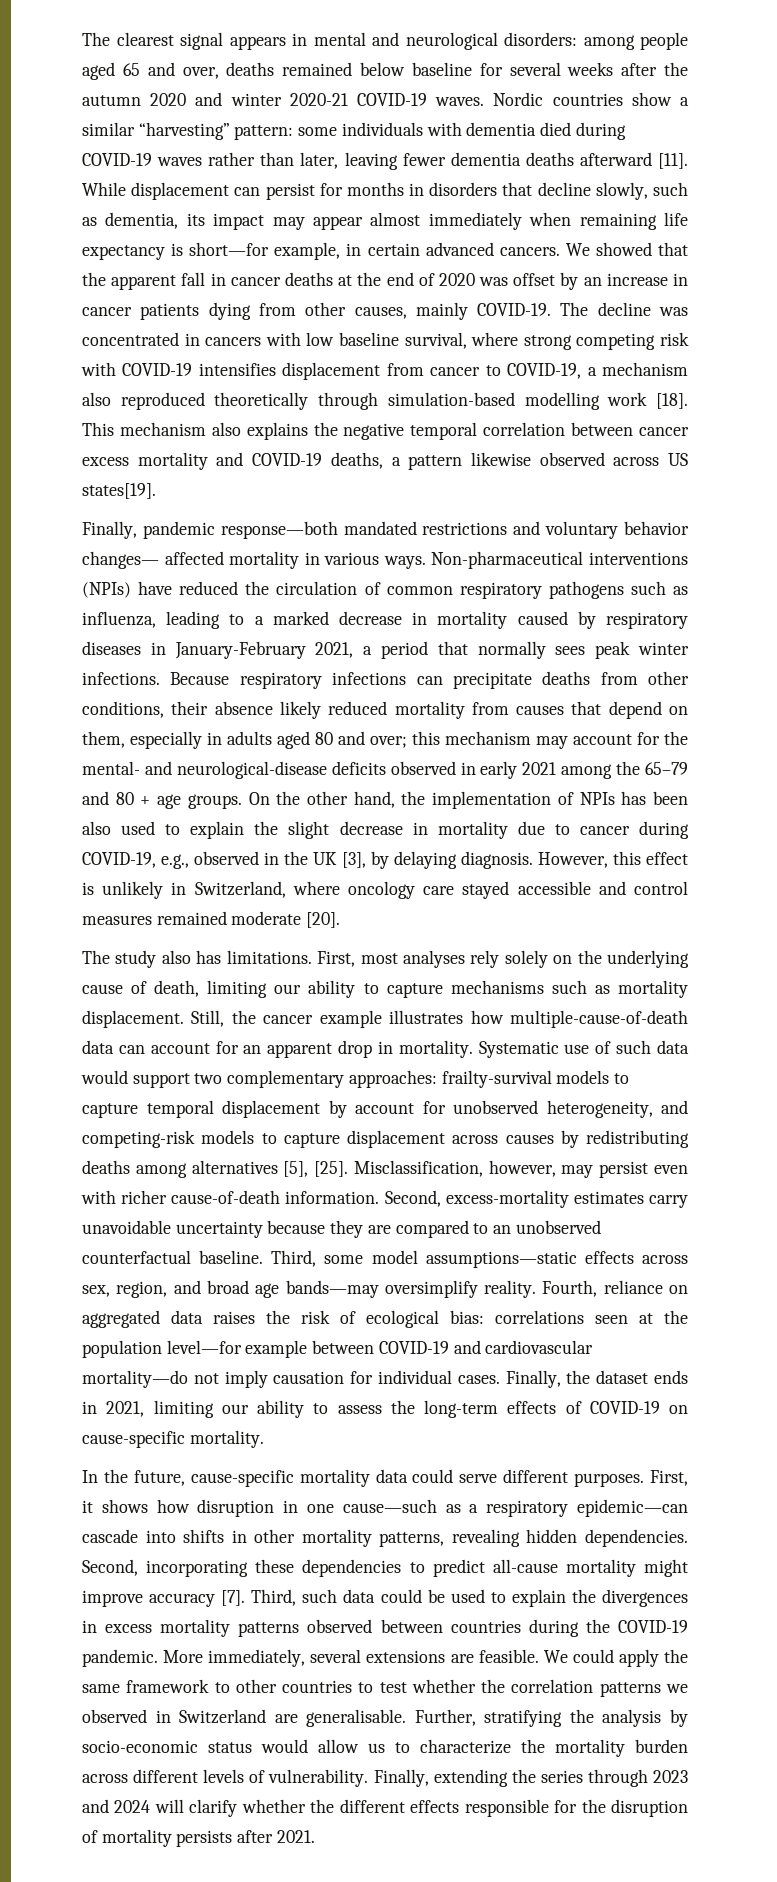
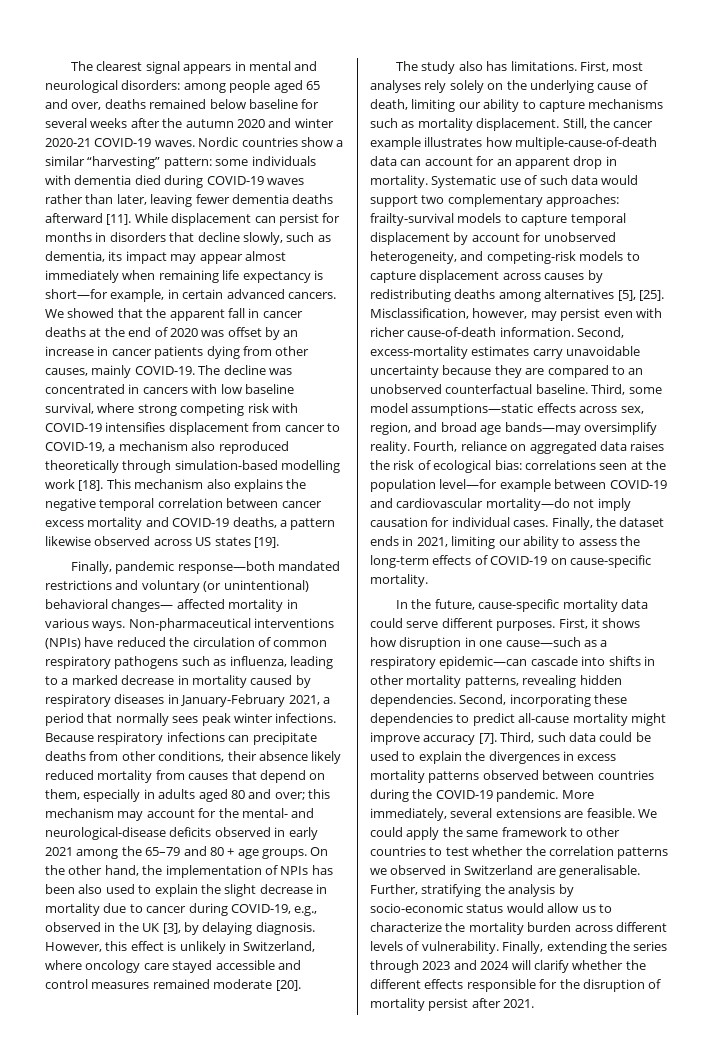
- This mechanism also explains the negative temporal correlation between cancer excess mortality and COVID-19 deaths, a pattern likewise observed across US states[19].
+ This mechanism also explains the negative temporal correlation between cancer excess mortality and COVID-19 deaths, a pattern likewise observed across US states [19].
- Finally, pandemic response—both mandated restrictions and voluntary behavior changes— affected mortality in various ways.
+ Finally, pandemic response—both mandated restrictions and voluntary (or unintentional) behavioral changes— affected mortality in various ways.
- Finally, extending the series through 2023 and 2024 will clarify whether the different effects responsible for the disruption of mortality persists after 2021.
+ Finally, extending the series through 2023 and 2024 will clarify whether the different effects responsible for the disruption of mortality persist after 2021.

